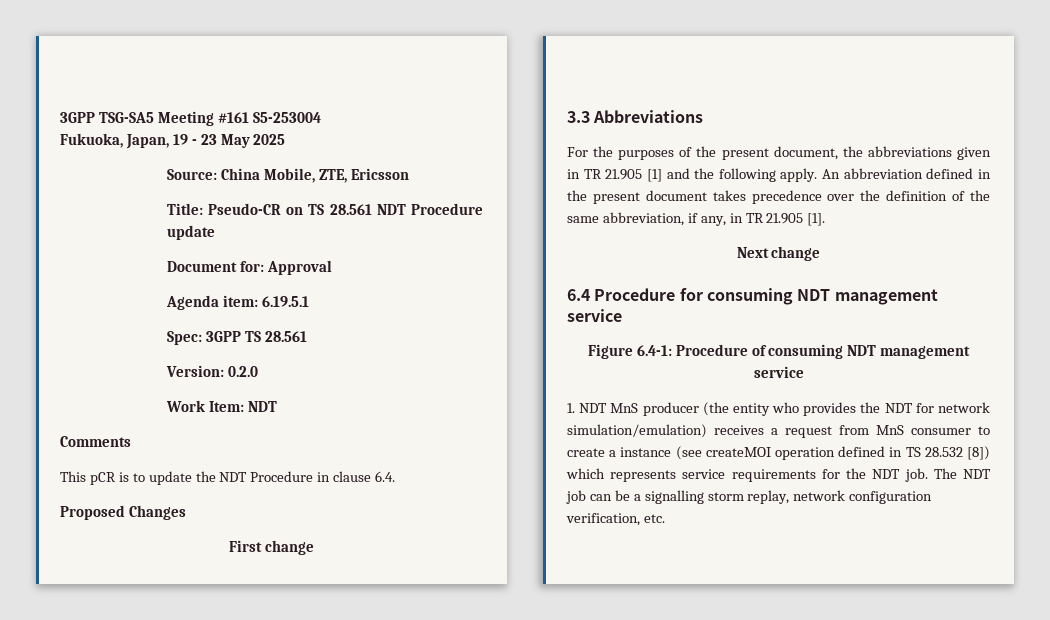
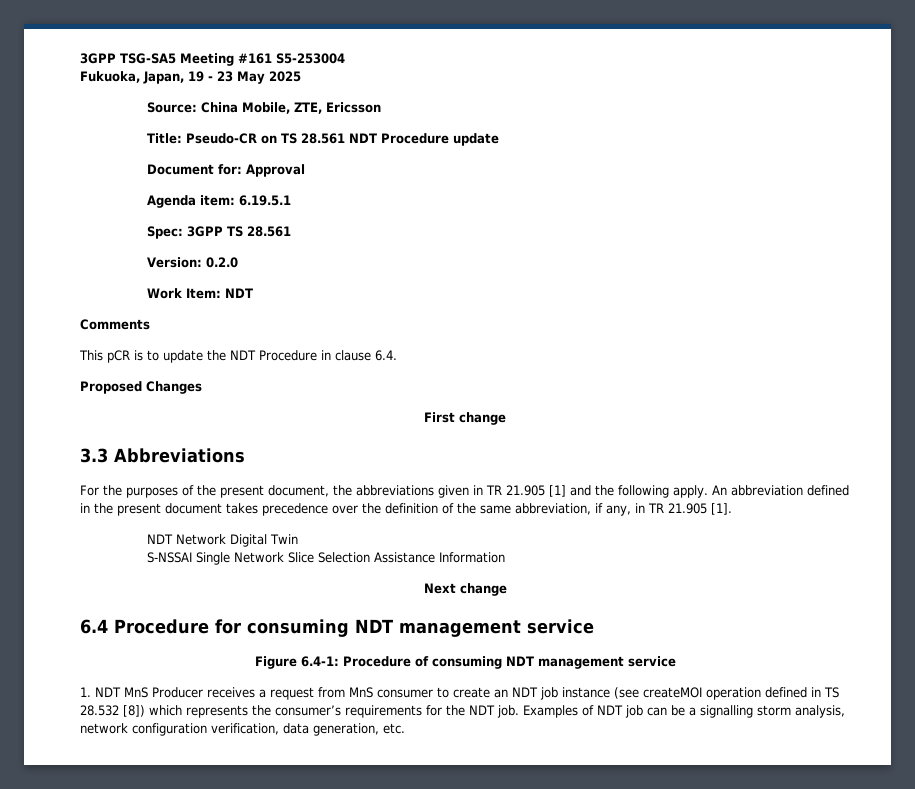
+ NDT Network Digital Twin
+ S-NSSAI Single Network Slice Selection Assistance Information
- 1. NDT MnS producer (the entity who provides the NDT for network simulation/emulation) receives a request from MnS consumer to create a instance (see createMOI operation defined in TS 28.532 [8]) which represents service requirements for the NDT job.
+ 1. NDT MnS Producer receives a request from MnS consumer to create an NDT job instance (see createMOI operation defined in TS 28.532 [8]) which represents the consumer’s requirements for the NDT job.
- The NDT job can be a signalling storm replay, network configuration verification, etc.
+ Examples of NDT job can be a signalling storm analysis, network configuration verification, data generation, etc.

